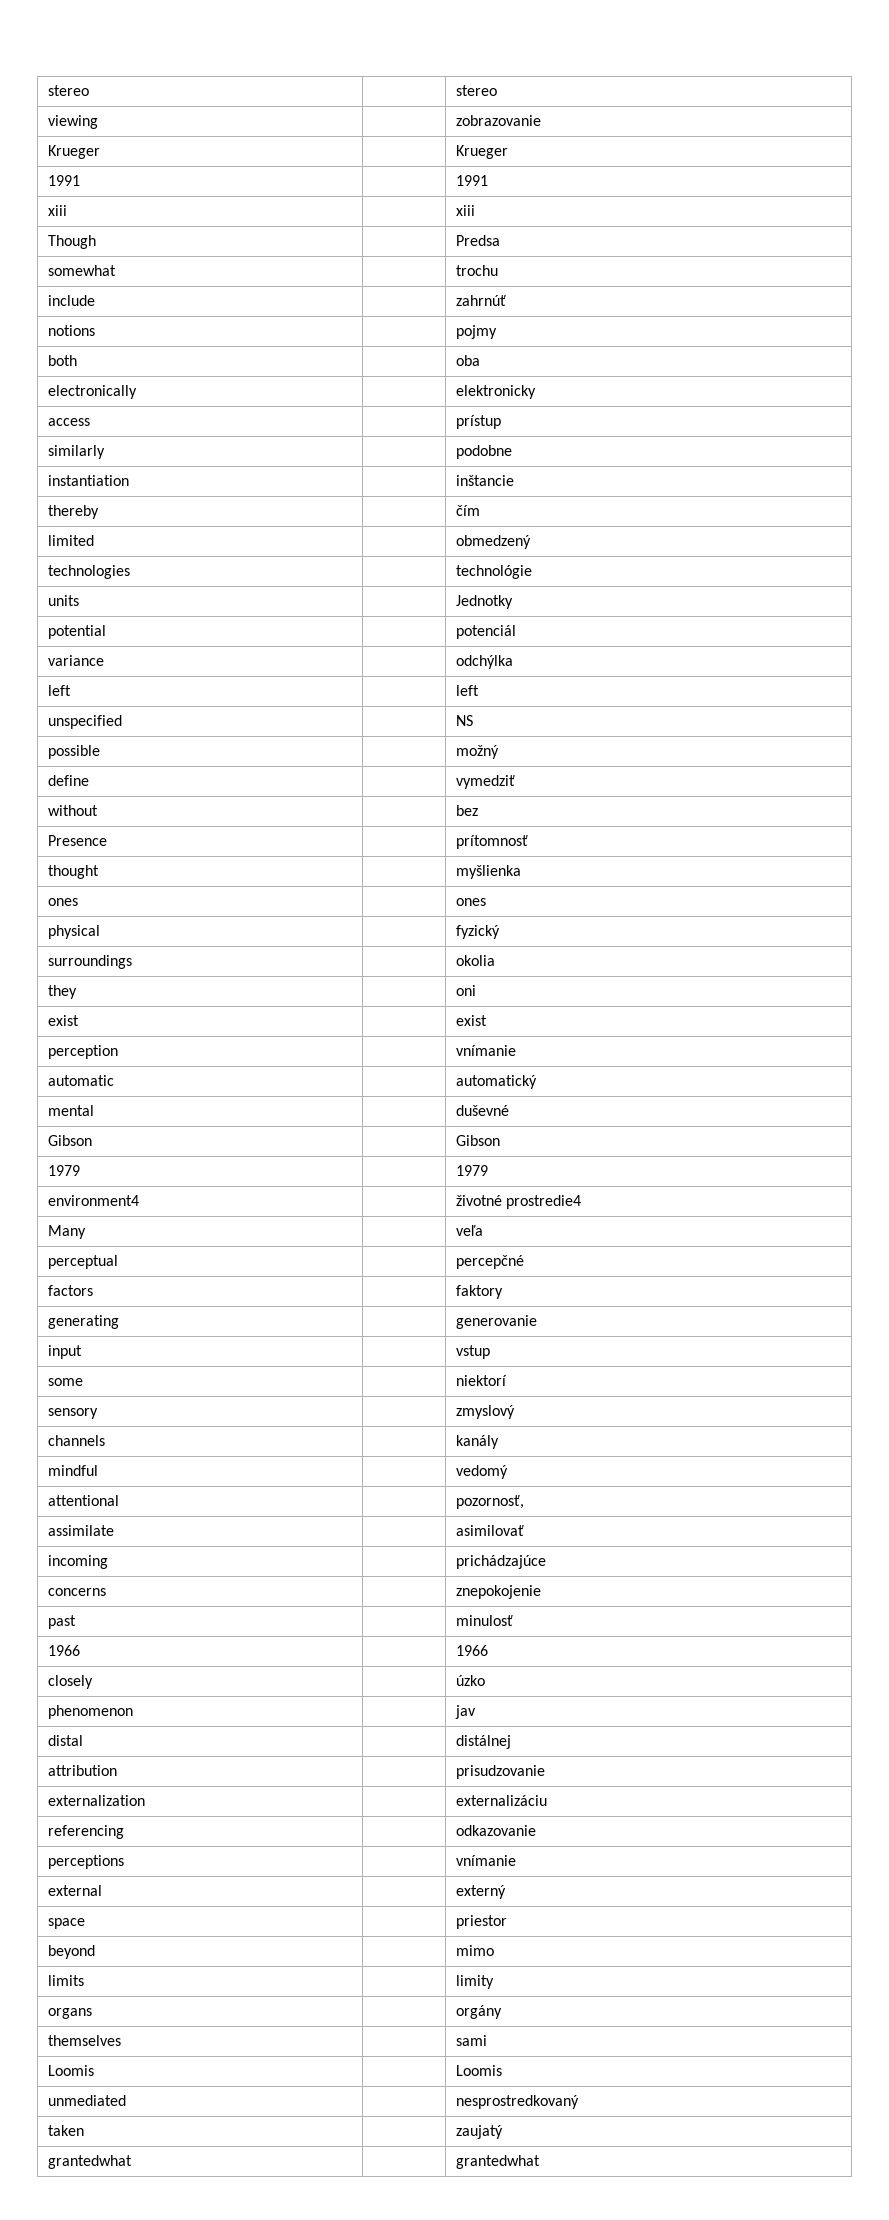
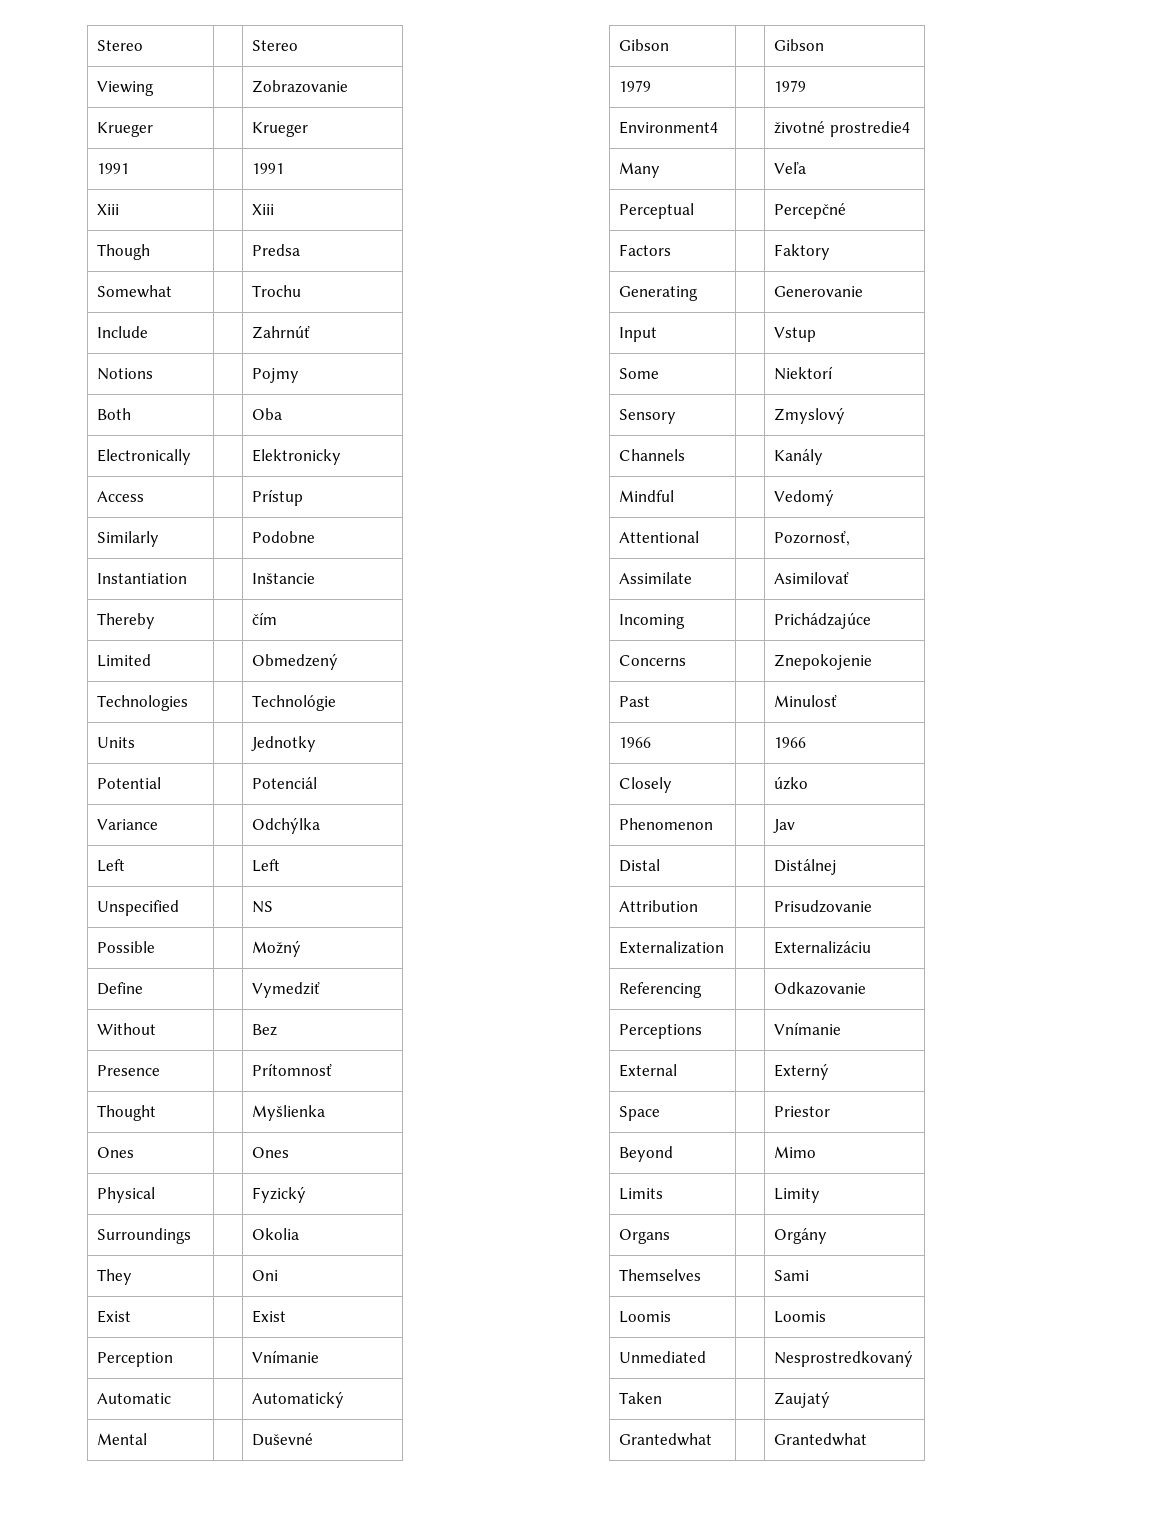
- stereo | | stereo
- viewing | | zobrazovanie
+ Stereo | | Stereo
+ Viewing | | Zobrazovanie
- xiii | | xiii
+ Xiii | | Xiii
- somewhat | | trochu
- include | | zahrnúť
- notions | | pojmy
- both | | oba
- electronically | | elektronicky
- access | | prístup
- similarly | | podobne
- instantiation | | inštancie
- thereby | | čím
- limited | | obmedzený
- technologies | | technológie
- units | | Jednotky
- potential | | potenciál
- variance | | odchýlka
- left | | left
- unspecified | | NS
- possible | | možný
- define | | vymedziť
- without | | bez
- Presence | | prítomnosť
- thought | | myšlienka
- ones | | ones
- physical | | fyzický
- surroundings | | okolia
- they | | oni
- exist | | exist
- perception | | vnímanie
- automatic | | automatický
- mental | | duševné
+ Somewhat | | Trochu
+ Include | | Zahrnúť
+ Notions | | Pojmy
+ Both | | Oba
+ Electronically | | Elektronicky
+ Access | | Prístup
+ Similarly | | Podobne
+ Instantiation | | Inštancie
+ Thereby | | čím
+ Limited | | Obmedzený
+ Technologies | | Technológie
+ Units | | Jednotky
+ Potential | | Potenciál
+ Variance | | Odchýlka
+ Left | | Left
+ Unspecified | | NS
+ Possible | | Možný
+ Define | | Vymedziť
+ Without | | Bez
+ Presence | | Prítomnosť
+ Thought | | Myšlienka
+ Ones | | Ones
+ Physical | | Fyzický
+ Surroundings | | Okolia
+ They | | Oni
+ Exist | | Exist
+ Perception | | Vnímanie
+ Automatic | | Automatický
+ Mental | | Duševné
- environment4 | | životné prostredie4
+ Environment4 | | životné prostredie4
- Many | | veľa
- perceptual | | percepčné
- factors | | faktory
- generating | | generovanie
- input | | vstup
- some | | niektorí
- sensory | | zmyslový
- channels | | kanály
- mindful | | vedomý
- attentional | | pozornosť,
- assimilate | | asimilovať
- incoming | | prichádzajúce
- concerns | | znepokojenie
- past | | minulosť
+ Many | | Veľa
+ Perceptual | | Percepčné
+ Factors | | Faktory
+ Generating | | Generovanie
+ Input | | Vstup
+ Some | | Niektorí
+ Sensory | | Zmyslový
+ Channels | | Kanály
+ Mindful | | Vedomý
+ Attentional | | Pozornosť,
+ Assimilate | | Asimilovať
+ Incoming | | Prichádzajúce
+ Concerns | | Znepokojenie
+ Past | | Minulosť
- closely | | úzko
+ Closely | | úzko
- phenomenon | | jav
- distal | | distálnej
- attribution | | prisudzovanie
- externalization | | externalizáciu
- referencing | | odkazovanie
- perceptions | | vnímanie
- external | | externý
- space | | priestor
- beyond | | mimo
- limits | | limity
- organs | | orgány
- themselves | | sami
+ Phenomenon | | Jav
+ Distal | | Distálnej
+ Attribution | | Prisudzovanie
+ Externalization | | Externalizáciu
+ Referencing | | Odkazovanie
+ Perceptions | | Vnímanie
+ External | | Externý
+ Space | | Priestor
+ Beyond | | Mimo
+ Limits | | Limity
+ Organs | | Orgány
+ Themselves | | Sami
  Loomis | | Loomis
- unmediated | | nesprostredkovaný
- taken | | zaujatý
- grantedwhat | | grantedwhat
+ Unmediated | | Nesprostredkovaný
+ Taken | | Zaujatý
+ Grantedwhat | | Grantedwhat

